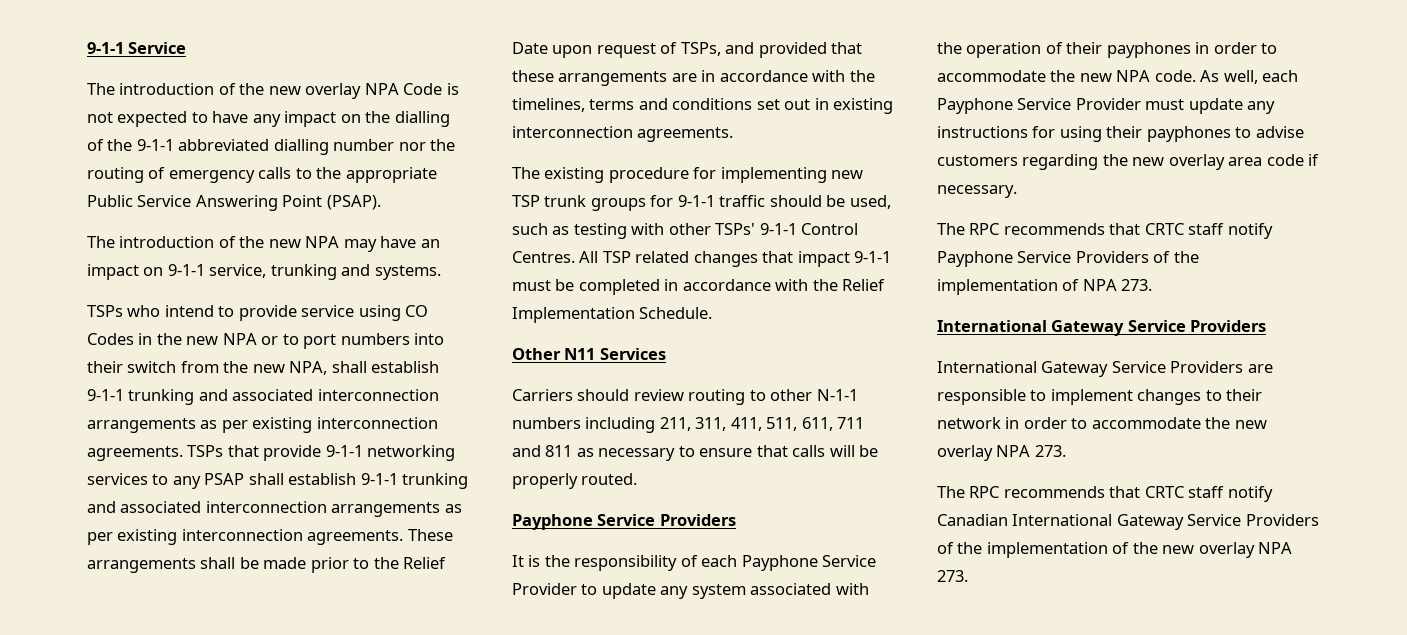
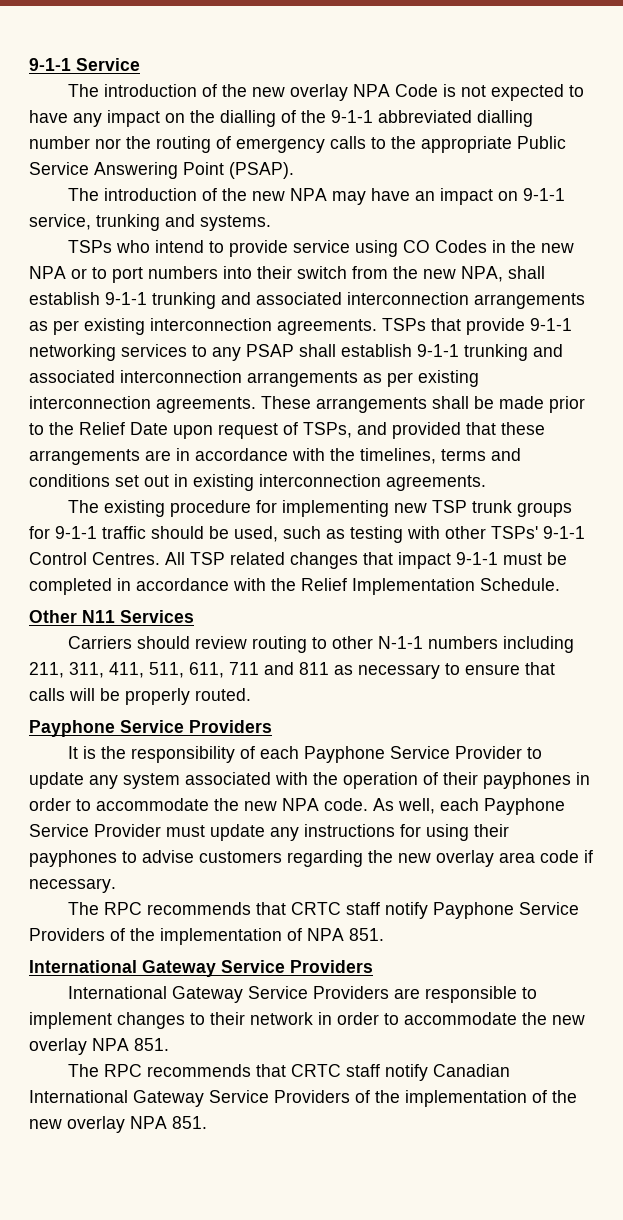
- The RPC recommends that CRTC staff notify Payphone Service Providers of the implementation of NPA 273.
+ The RPC recommends that CRTC staff notify Payphone Service Providers of the implementation of NPA 851.
- International Gateway Service Providers are responsible to implement changes to their network in order to accommodate the new overlay NPA 273.
+ International Gateway Service Providers are responsible to implement changes to their network in order to accommodate the new overlay NPA 851.
- The RPC recommends that CRTC staff notify Canadian International Gateway Service Providers of the implementation of the new overlay NPA 273.
+ The RPC recommends that CRTC staff notify Canadian International Gateway Service Providers of the implementation of the new overlay NPA 851.

